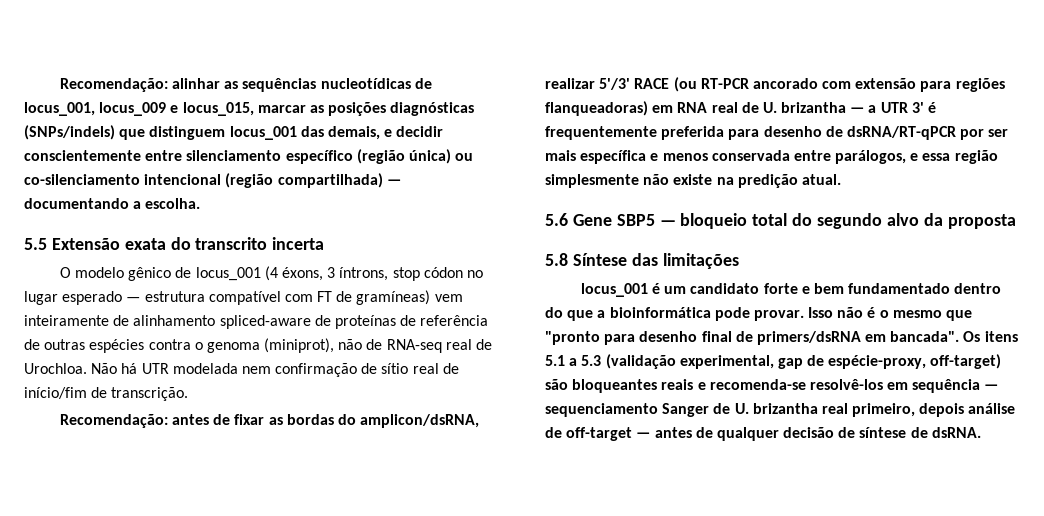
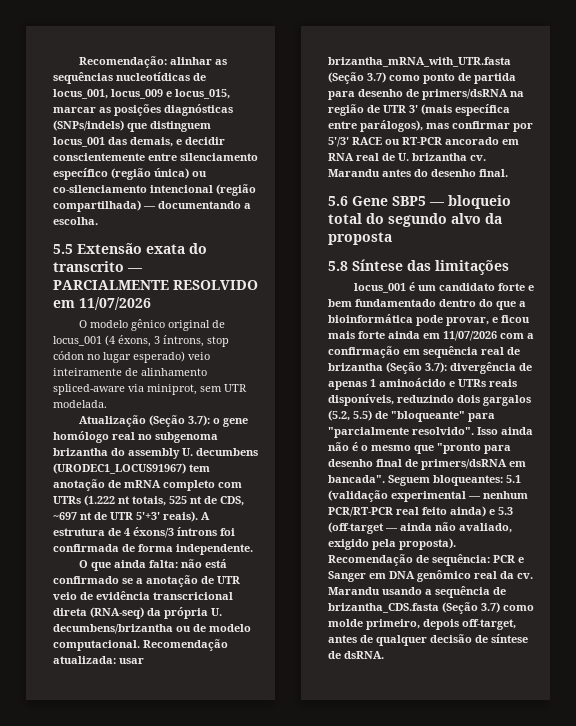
- 5.5 Extensão exata do transcrito incerta
+ 5.5 Extensão exata do transcrito — PARCIALMENTE RESOLVIDO em 11/07/2026
- O modelo gênico de locus_001 (4 éxons, 3 íntrons, stop códon no lugar esperado — estrutura compatível com FT de gramíneas) vem inteiramente de alinhamento spliced-aware de proteínas de referência de outras espécies contra o genoma (miniprot), não de RNA-seq real de Urochloa. Não há UTR modelada nem confirmação de sítio real de início/fim de transcrição.
- Recomendação: antes de fixar as bordas do amplicon/dsRNA, realizar 5'/3' RACE (ou RT-PCR ancorado com extensão para regiões flanqueadoras) em RNA real de U. brizantha — a UTR 3' é frequentemente preferida para desenho de dsRNA/RT-qPCR por ser mais específica e menos conservada entre parálogos, e essa região simplesmente não existe na predição atual.
+ O modelo gênico original de locus_001 (4 éxons, 3 íntrons, stop códon no lugar esperado) veio inteiramente de alinhamento spliced-aware via miniprot, sem UTR modelada.
+ Atualização (Seção 3.7): o gene homólogo real no subgenoma brizantha do assembly U. decumbens (URODEC1_LOCUS91967) tem anotação de mRNA completo com UTRs (1.222 nt totais, 525 nt de CDS, ~697 nt de UTR 5'+3' reais). A estrutura de 4 éxons/3 íntrons foi confirmada de forma independente.
+ O que ainda falta: não está confirmado se a anotação de UTR veio de evidência transcricional direta (RNA-seq) da própria U. decumbens/brizantha ou de modelo computacional. Recomendação atualizada: usar brizantha_mRNA_with_UTR.fasta (Seção 3.7) como ponto de partida para desenho de primers/dsRNA na região de UTR 3' (mais específica entre parálogos), mas confirmar por 5'/3' RACE ou RT-PCR ancorado em RNA real de U. brizantha cv. Marandu antes do desenho final.
- locus_001 é um candidato forte e bem fundamentado dentro do que a bioinformática pode provar. Isso não é o mesmo que "pronto para desenho final de primers/dsRNA em bancada".
+ locus_001 é um candidato forte e bem fundamentado dentro do que a bioinformática pode provar, e ficou mais forte ainda em 11/07/2026 com a confirmação em sequência real de brizantha (Seção 3.7): divergência de apenas 1 aminoácido e UTRs reais disponíveis, reduzindo dois gargalos (5.2, 5.5) de "bloqueante" para "parcialmente resolvido". Isso ainda não é o mesmo que "pronto para desenho final de primers/dsRNA em bancada".
- Os itens 5.1 a 5.3 (validação experimental, gap de espécie-proxy, off-target) são bloqueantes reais e recomenda-se resolvê-los em sequência — sequenciamento Sanger de U. brizantha real primeiro, depois análise de off-target — antes de qualquer decisão de síntese de dsRNA.
+ Seguem bloqueantes: 5.1 (validação experimental — nenhum PCR/RT-PCR real feito ainda) e 5.3 (off-target — ainda não avaliado, exigido pela proposta). Recomendação de sequência: PCR e Sanger em DNA genômico real da cv. Marandu usando a sequência de brizantha_CDS.fasta (Seção 3.7) como molde primeiro, depois off-target, antes de qualquer decisão de síntese de dsRNA.

